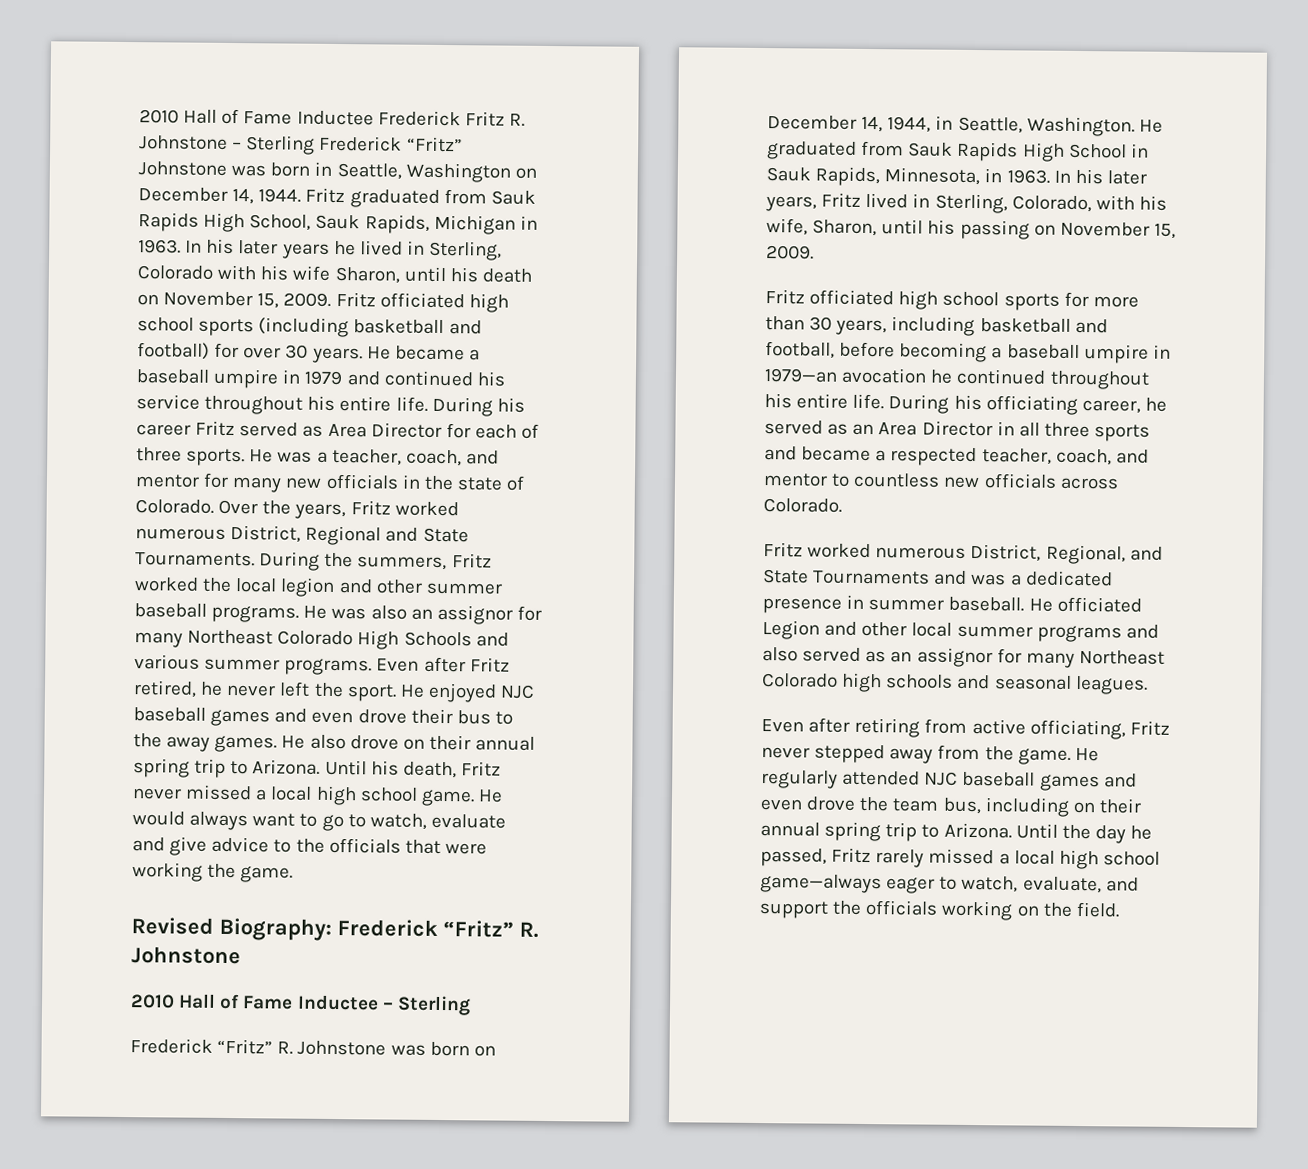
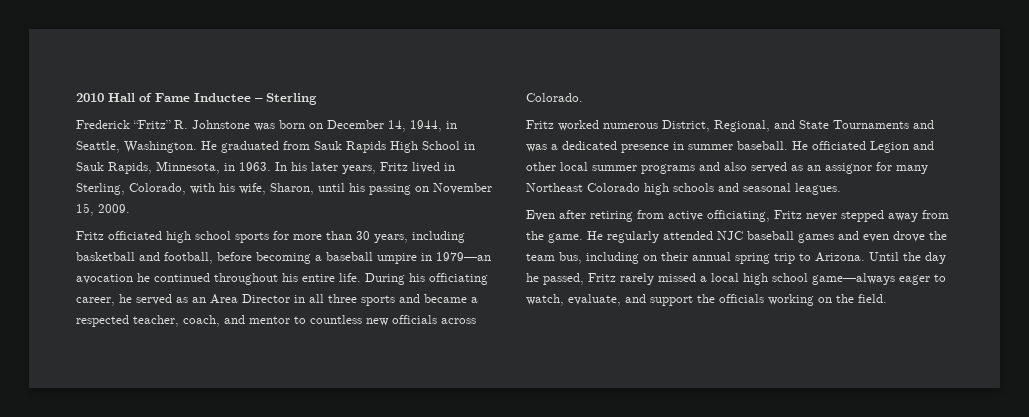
- 2010 Hall of Fame Inductee Frederick Fritz R. Johnstone – Sterling Frederick “Fritz” Johnstone was born in Seattle, Washington on December 14, 1944. Fritz graduated from Sauk Rapids High School, Sauk Rapids, Michigan in 1963. In his later years he lived in Sterling, Colorado with his wife Sharon, until his death on November 15, 2009. Fritz officiated high school sports (including basketball and football) for over 30 years. He became a baseball umpire in 1979 and continued his service throughout his entire life. During his career Fritz served as Area Director for each of three sports. He was a teacher, coach, and mentor for many new officials in the state of Colorado. Over the years, Fritz worked numerous District, Regional and State Tournaments. During the summers, Fritz worked the local legion and other summer baseball programs. He was also an assignor for many Northeast Colorado High Schools and various summer programs. Even after Fritz retired, he never left the sport. He enjoyed NJC baseball games and even drove their bus to the away games. He also drove on their annual spring trip to Arizona. Until his death, Fritz never missed a local high school game. He would always want to go to watch, evaluate and give advice to the officials that were working the game.
- Revised Biography: Frederick “Fritz” R. Johnstone

